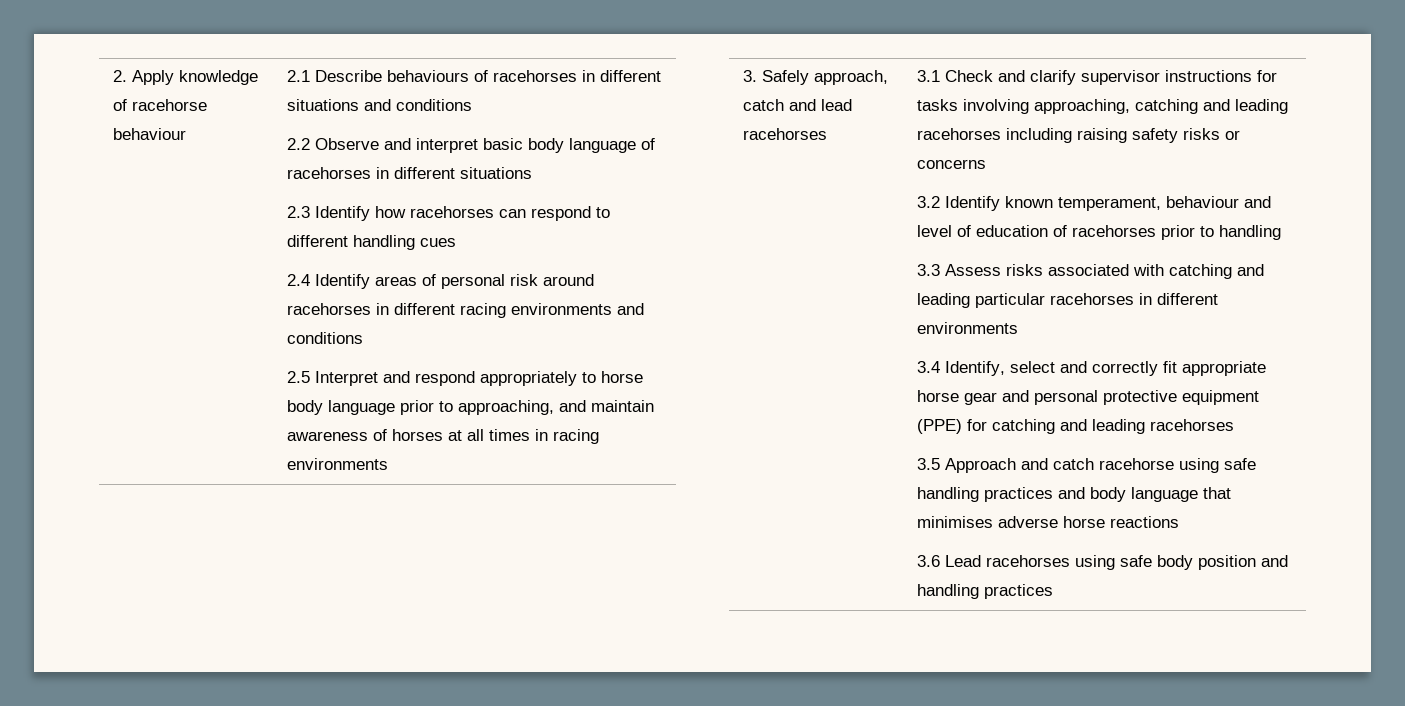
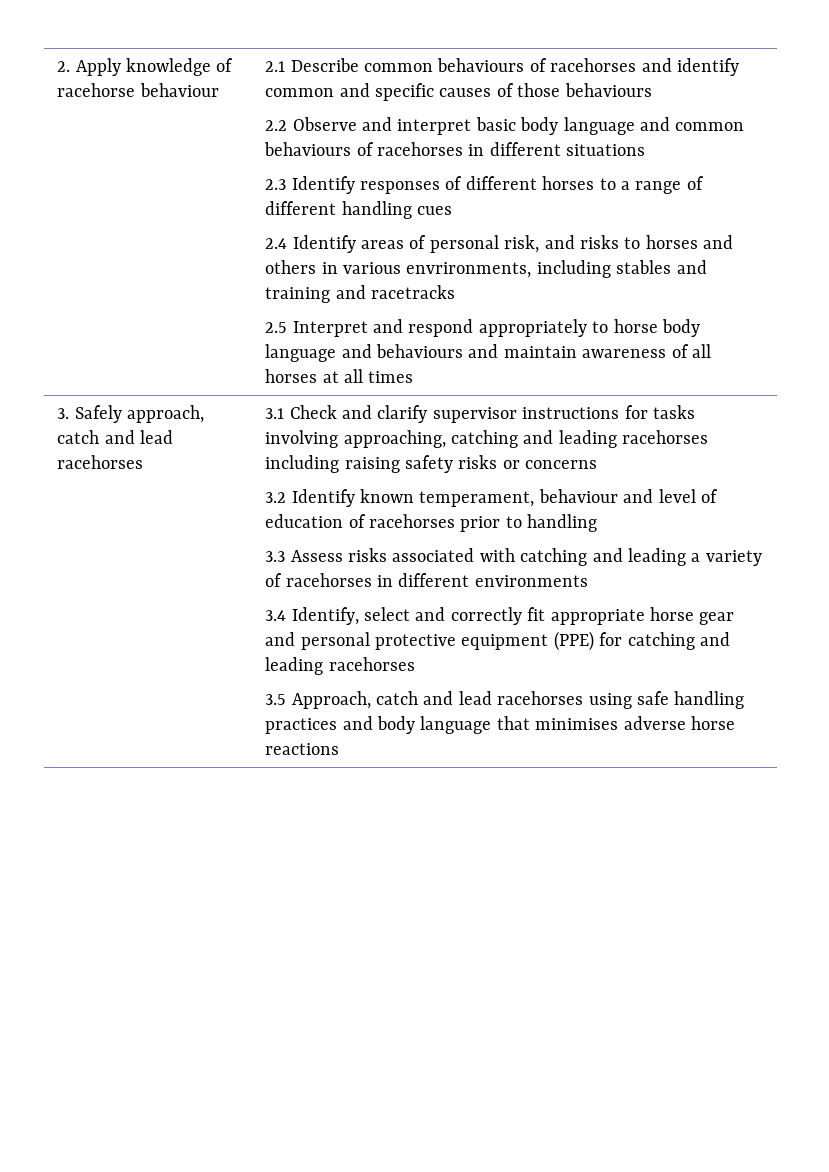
- 2.1 Describe behaviours of racehorses in different situations and conditions
+ 2.1 Describe common behaviours of racehorses and identify common and specific causes of those behaviours
- 2.2 Observe and interpret basic body language of racehorses in different situations
+ 2.2 Observe and interpret basic body language and common behaviours of racehorses in different situations
- 2.3 Identify how racehorses can respond to different handling cues
+ 2.3 Identify responses of different horses to a range of different handling cues
- 2.4 Identify areas of personal risk around racehorses in different racing environments and conditions
+ 2.4 Identify areas of personal risk, and risks to horses and others in various envrironments, including stables and training and racetracks
- 2.5 Interpret and respond appropriately to horse body language prior to approaching, and maintain awareness of horses at all times in racing environments
+ 2.5 Interpret and respond appropriately to horse body language and behaviours and maintain awareness of all horses at all times
- 3.3 Assess risks associated with catching and leading particular racehorses in different environments
+ 3.3 Assess risks associated with catching and leading a variety of racehorses in different environments
- 3.5 Approach and catch racehorse using safe handling practices and body language that minimises adverse horse reactions
+ 3.5 Approach, catch and lead racehorses using safe handling practices and body language that minimises adverse horse reactions
- 3.6 Lead racehorses using safe body position and handling practices

